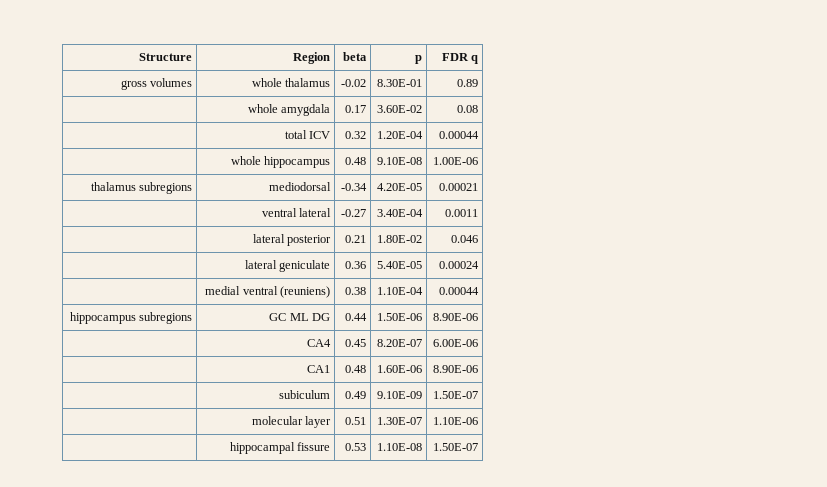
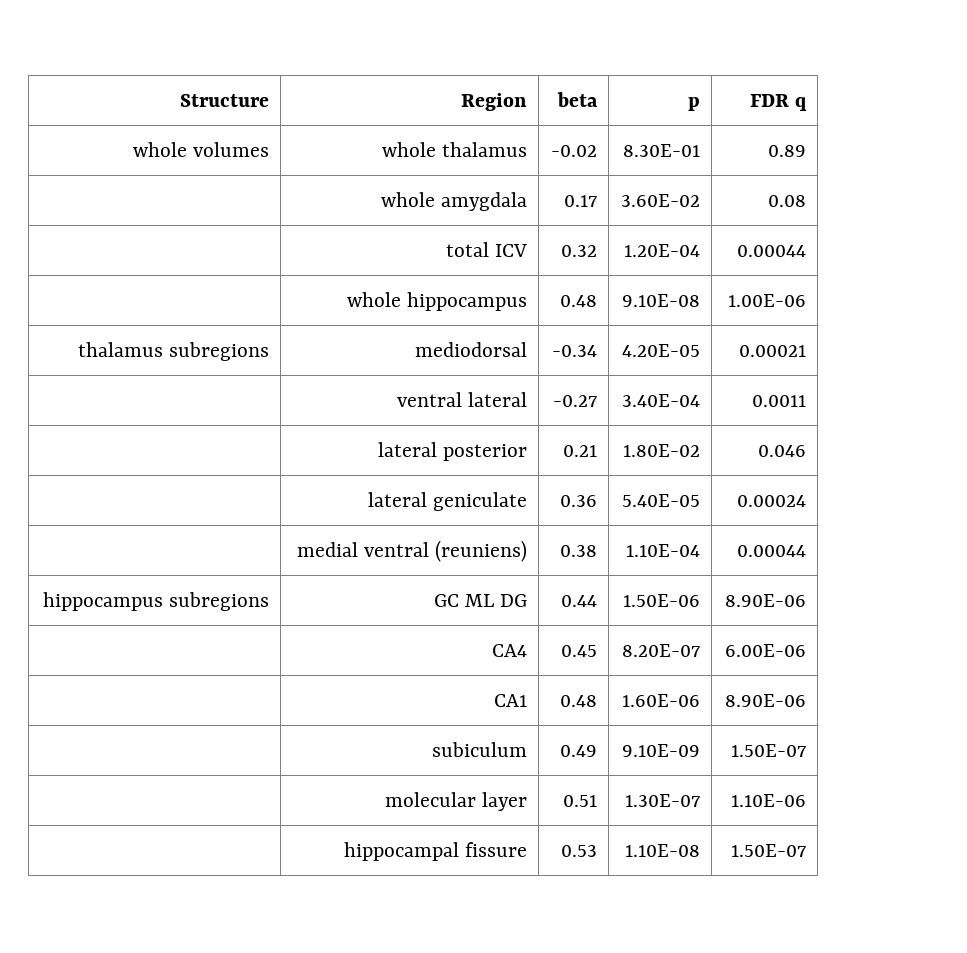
- gross volumes | whole thalamus | -0.02 | 8.30E-01 | 0.89
+ whole volumes | whole thalamus | -0.02 | 8.30E-01 | 0.89

